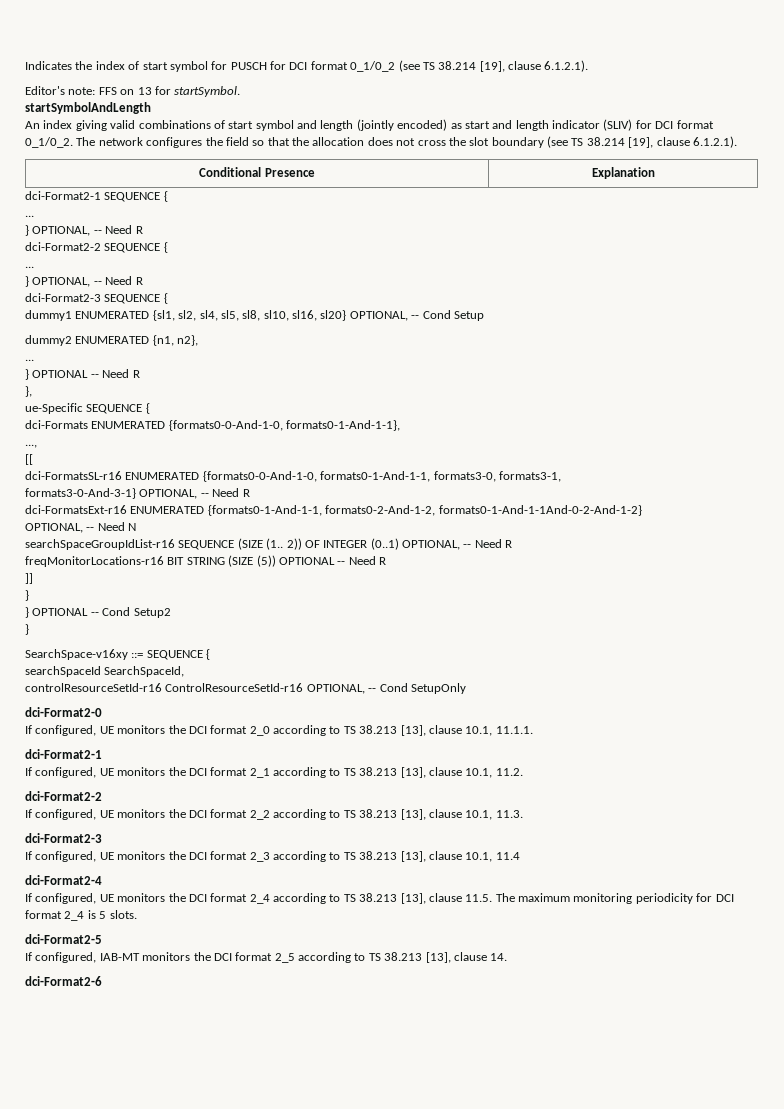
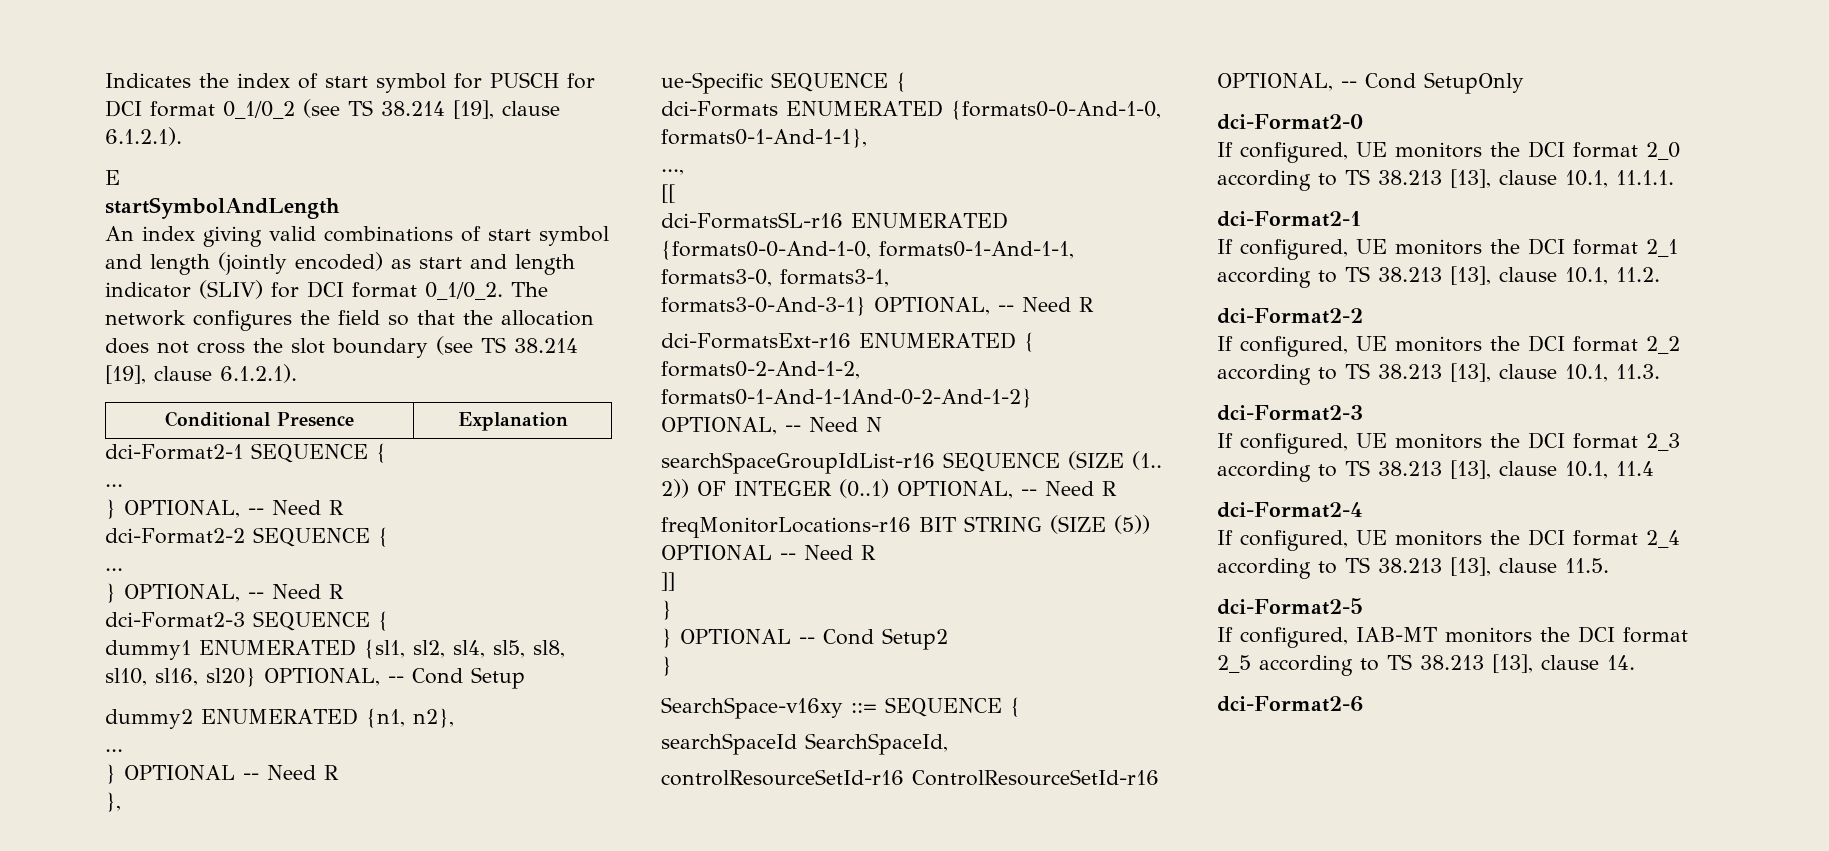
- Editor's note: FFS on 13 for startSymbol.
+ E
- dci-FormatsExt-r16 ENUMERATED {formats0-1-And-1-1, formats0-2-And-1-2, formats0-1-And-1-1And-0-2-And-1-2}
+ dci-FormatsExt-r16 ENUMERATED { formats0-2-And-1-2, formats0-1-And-1-1And-0-2-And-1-2}
- If configured, UE monitors the DCI format 2_4 according to TS 38.213 [13], clause 11.5. The maximum monitoring periodicity for DCI format 2_4 is 5 slots.
+ If configured, UE monitors the DCI format 2_4 according to TS 38.213 [13], clause 11.5.

